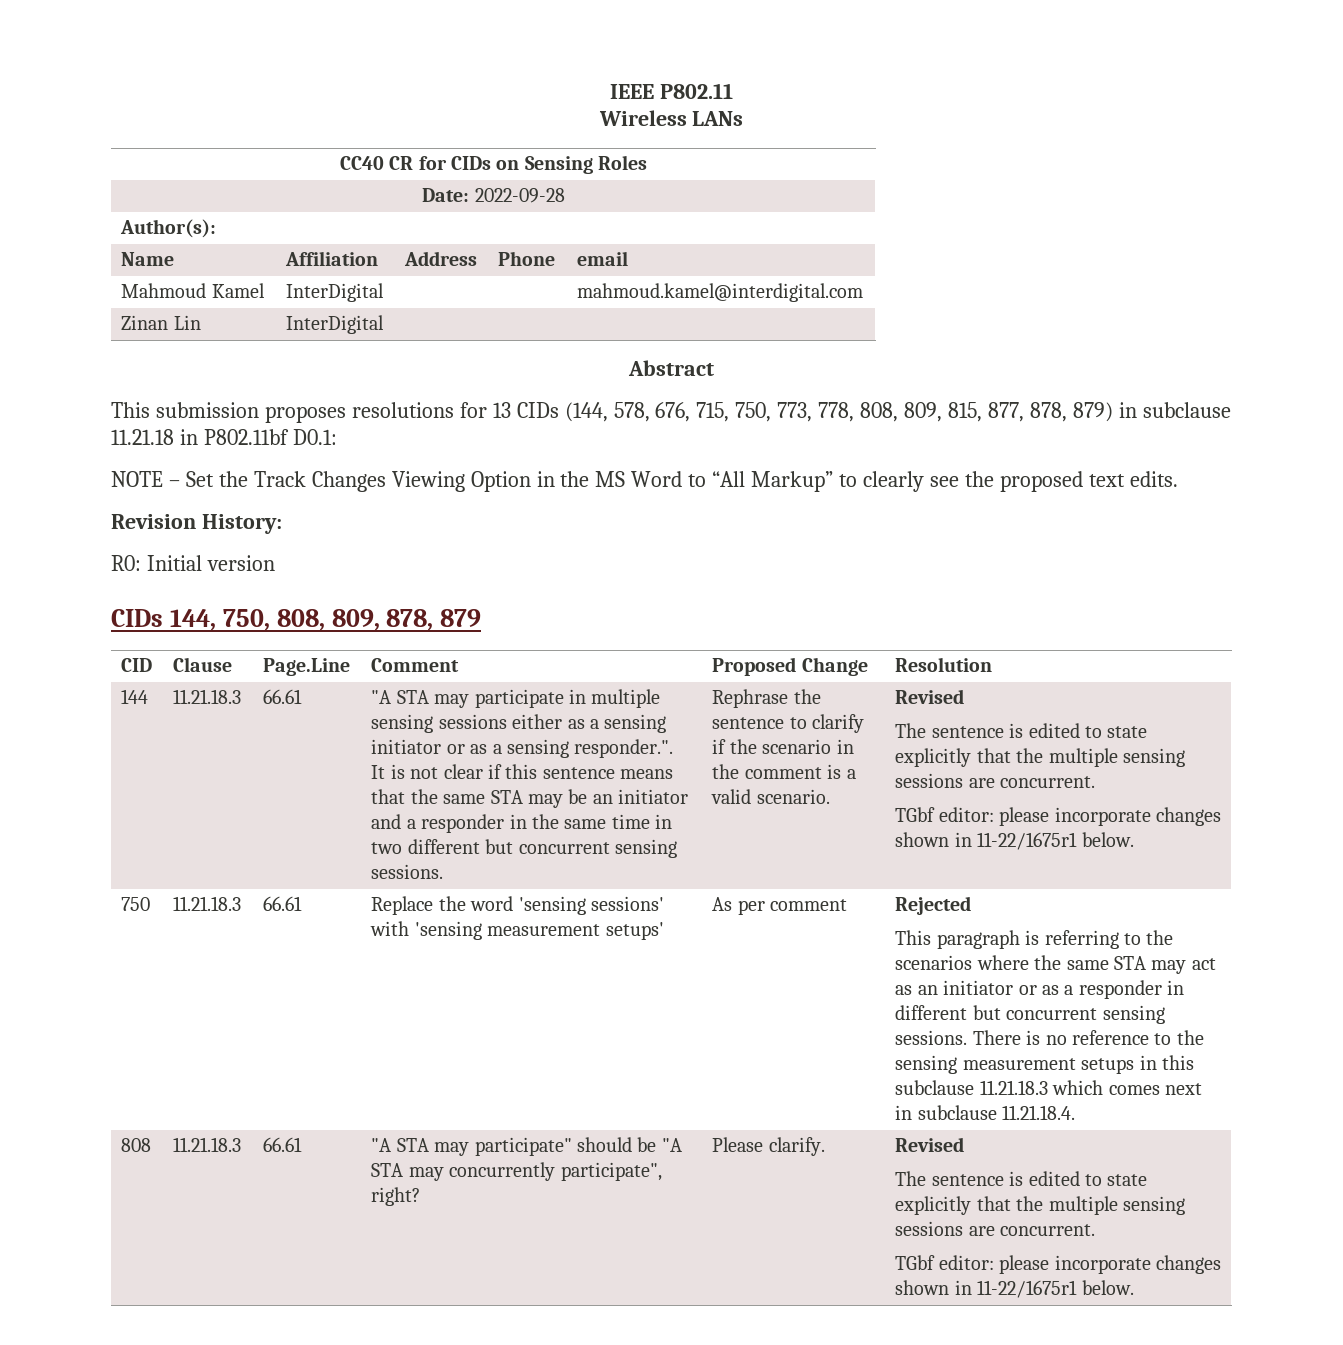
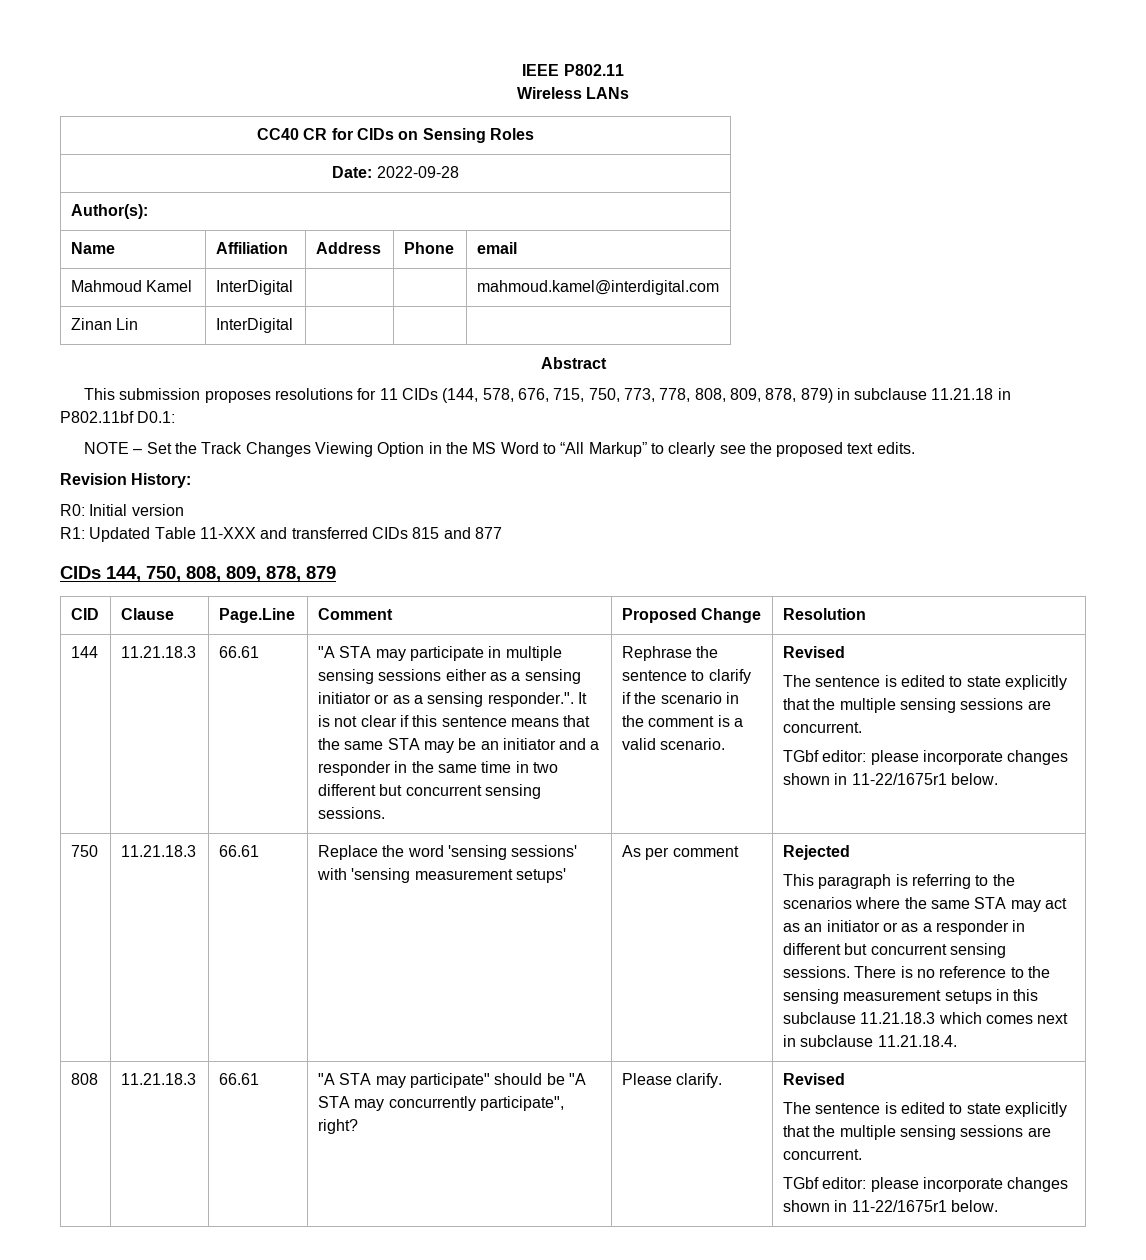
- This submission proposes resolutions for 13 CIDs (144, 578, 676, 715, 750, 773, 778, 808, 809, 815, 877, 878, 879) in subclause 11.21.18 in P802.11bf D0.1:
+ This submission proposes resolutions for 11 CIDs (144, 578, 676, 715, 750, 773, 778, 808, 809, 878, 879) in subclause 11.21.18 in P802.11bf D0.1:
+ R1: Updated Table 11-XXX and transferred CIDs 815 and 877

